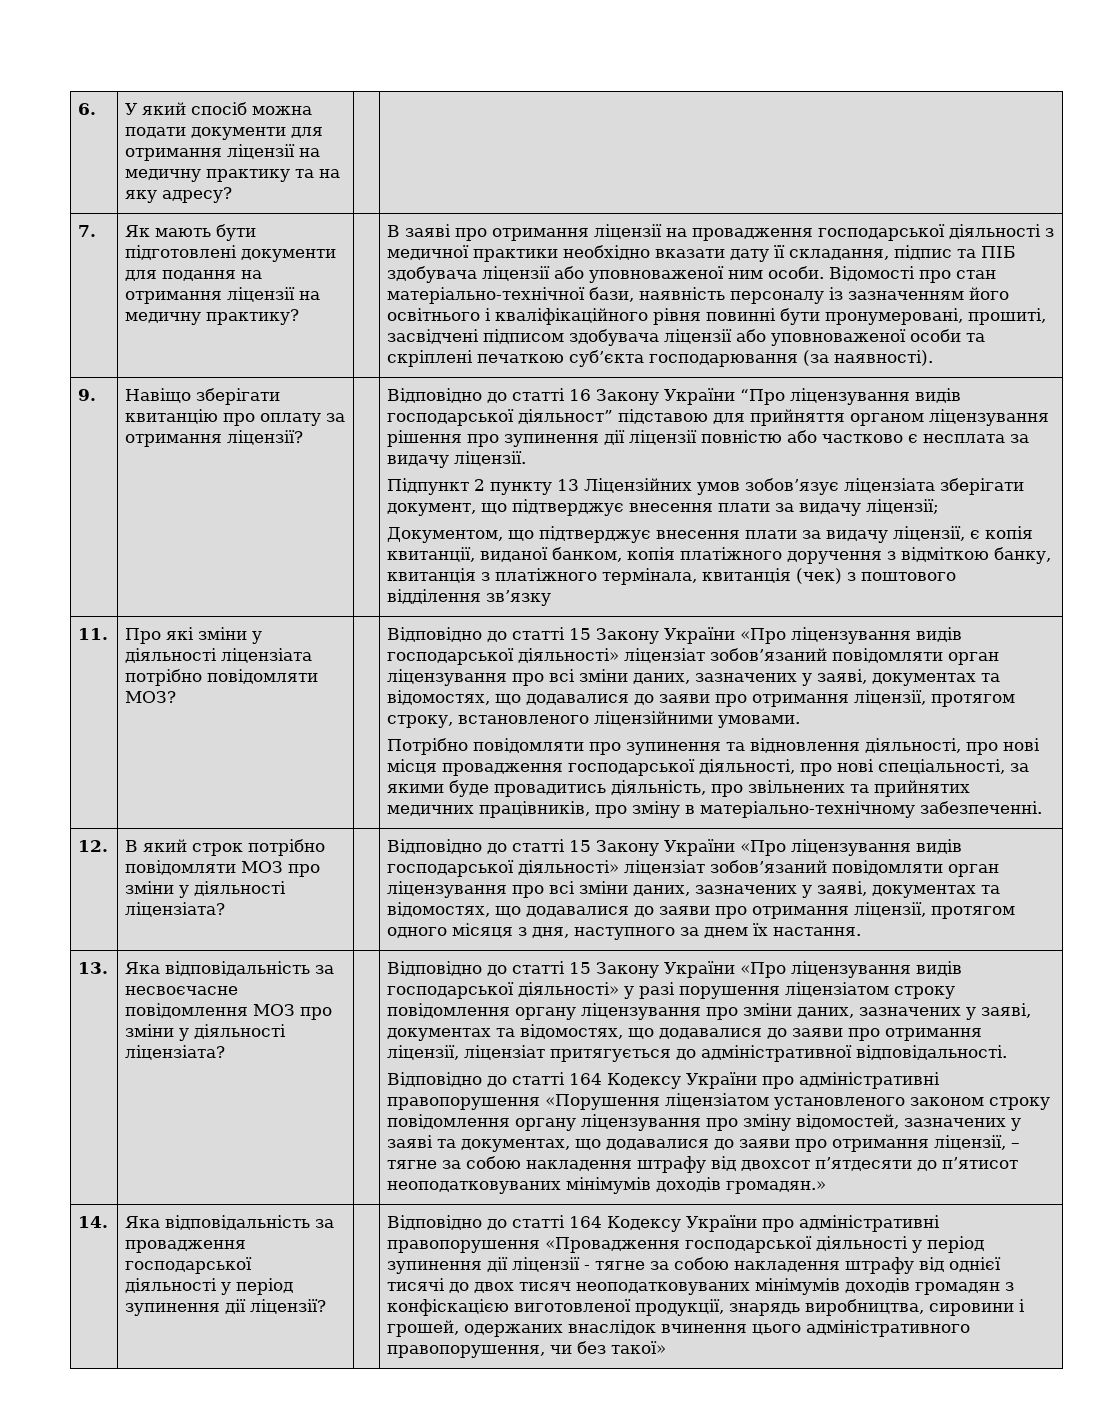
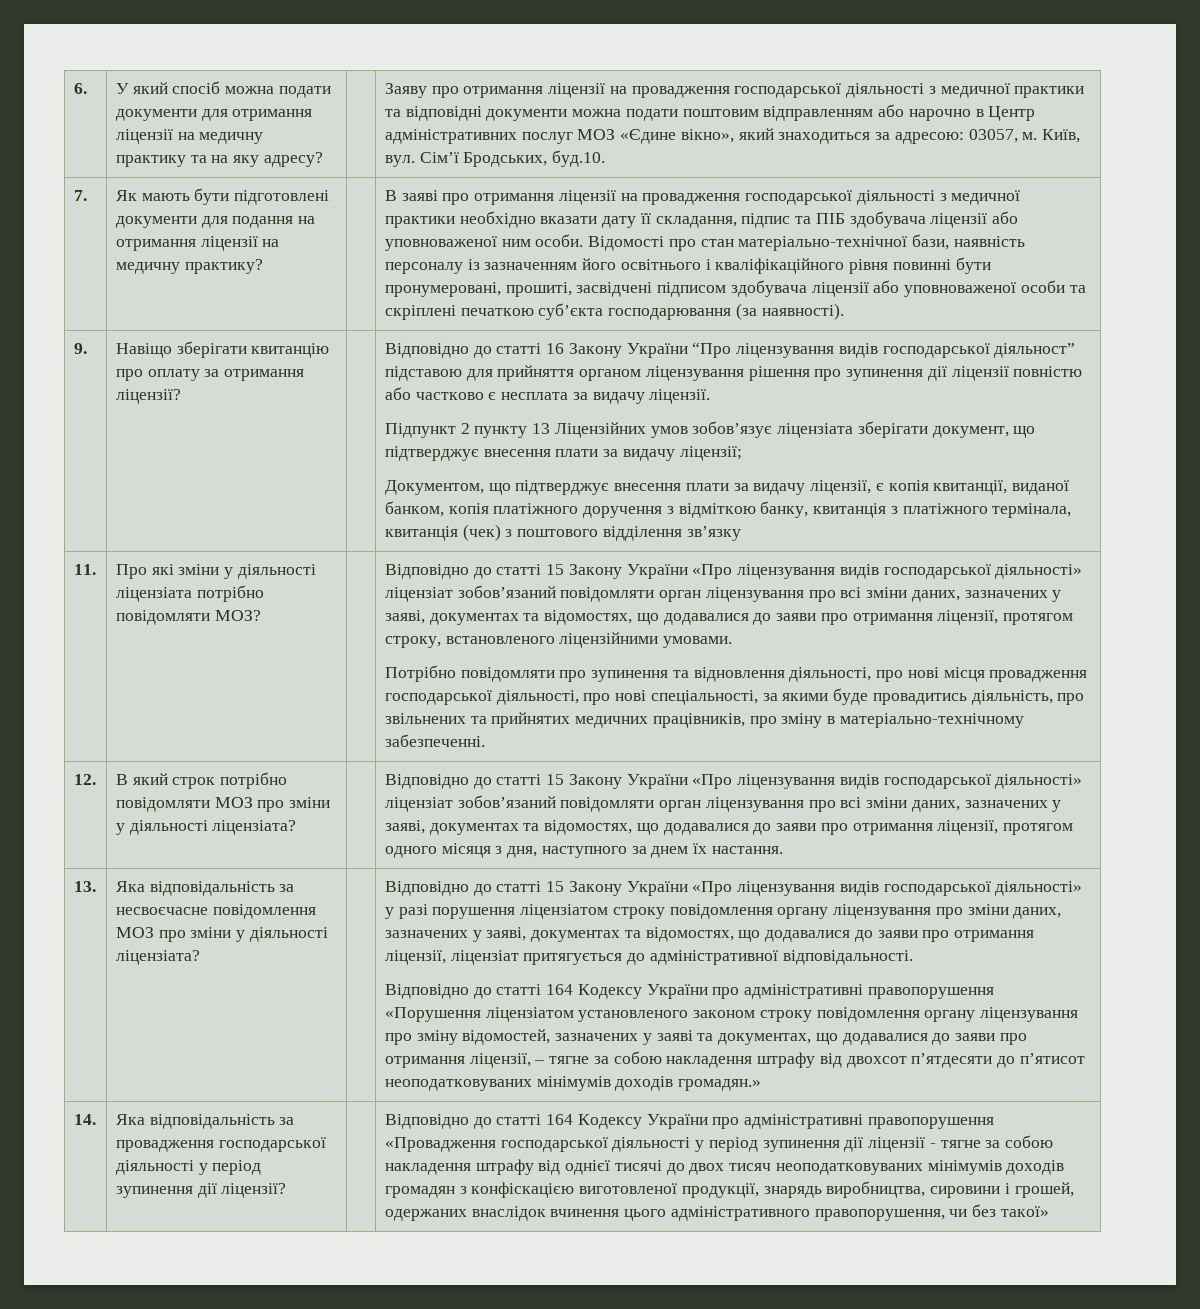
+ Заяву про отримання ліцензії на провадження господарської діяльності з медичної практики та відповідні документи можна подати поштовим відправленням або нарочно в Центр адміністративних послуг МОЗ «Єдине вікно», який знаходиться за адресою: 03057, м. Київ, вул. Сім’ї Бродських, буд.10.

